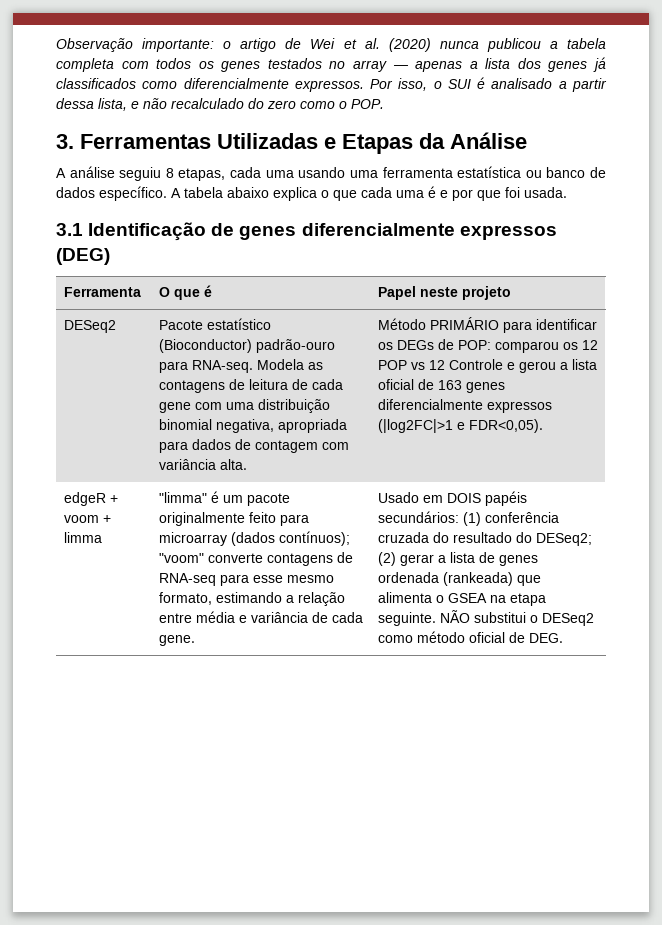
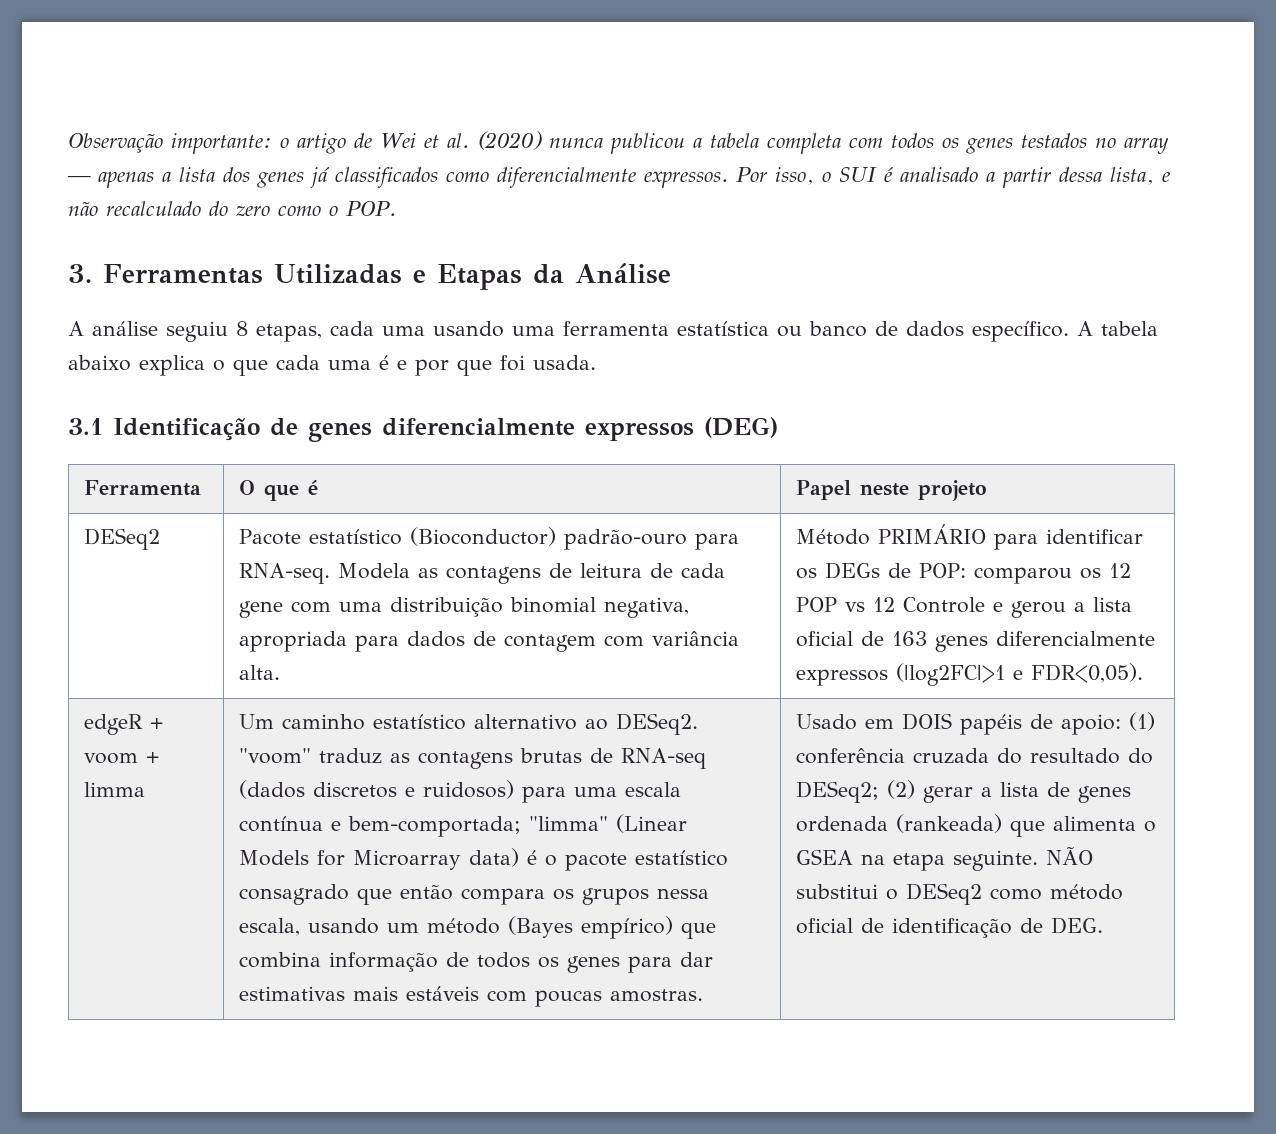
- "limma" é um pacote originalmente feito para microarray (dados contínuos); "voom" converte contagens de RNA-seq para esse mesmo formato, estimando a relação entre média e variância de cada gene.
+ Um caminho estatístico alternativo ao DESeq2. "voom" traduz as contagens brutas de RNA-seq (dados discretos e ruidosos) para uma escala contínua e bem-comportada; "limma" (Linear Models for Microarray data) é o pacote estatístico consagrado que então compara os grupos nessa escala, usando um método (Bayes empírico) que combina informação de todos os genes para dar estimativas mais estáveis com poucas amostras.
- Usado em DOIS papéis secundários: (1) conferência cruzada do resultado do DESeq2; (2) gerar a lista de genes ordenada (rankeada) que alimenta o GSEA na etapa seguinte.
+ Usado em DOIS papéis de apoio: (1) conferência cruzada do resultado do DESeq2; (2) gerar a lista de genes ordenada (rankeada) que alimenta o GSEA na etapa seguinte.
- NÃO substitui o DESeq2 como método oficial de DEG.
+ NÃO substitui o DESeq2 como método oficial de identificação de DEG.

